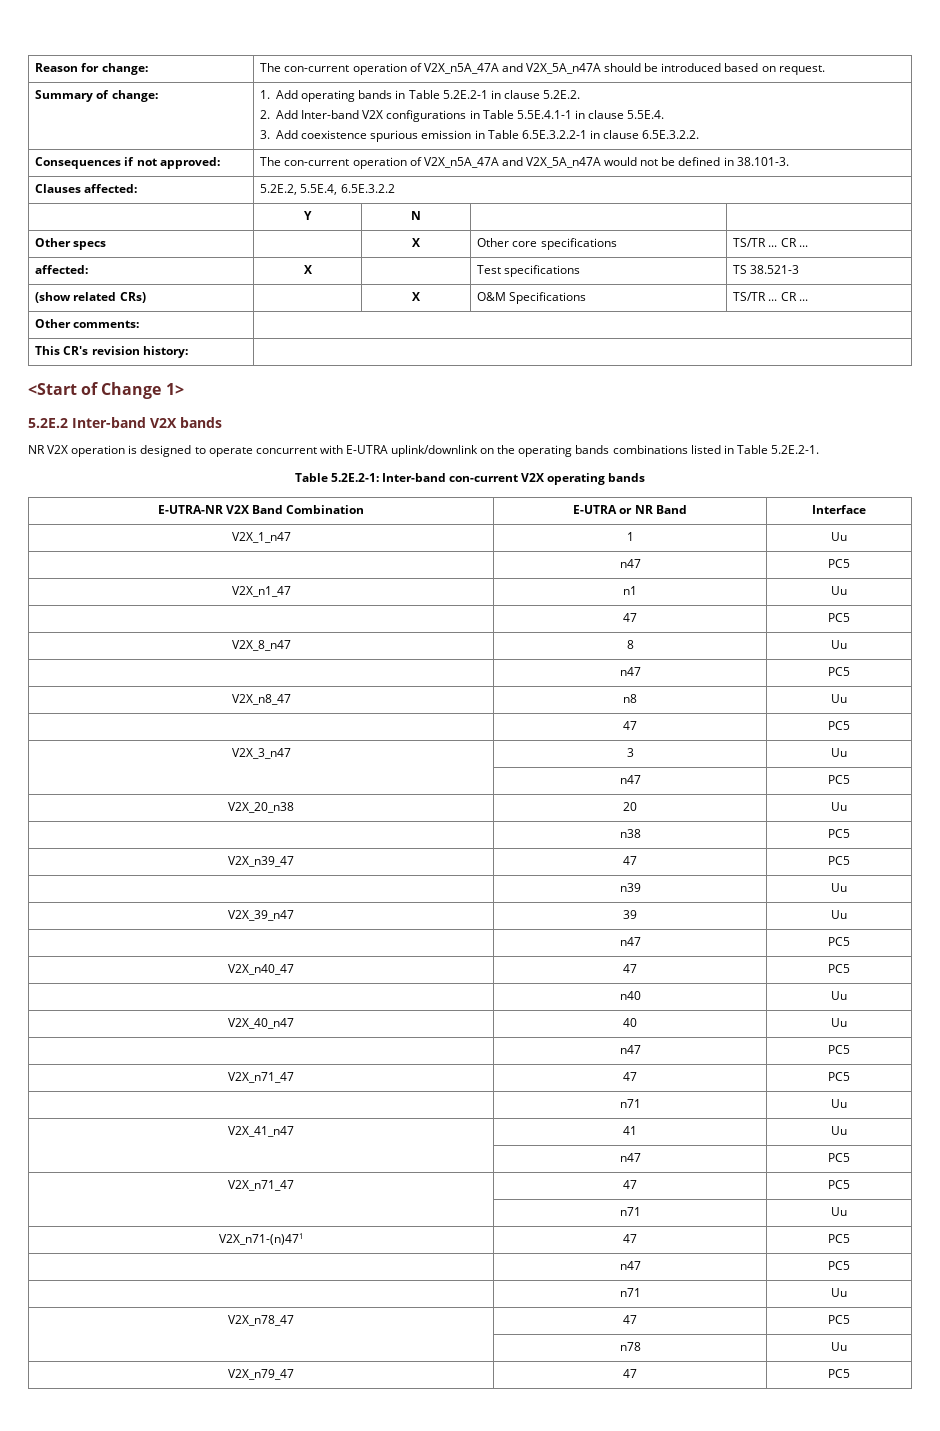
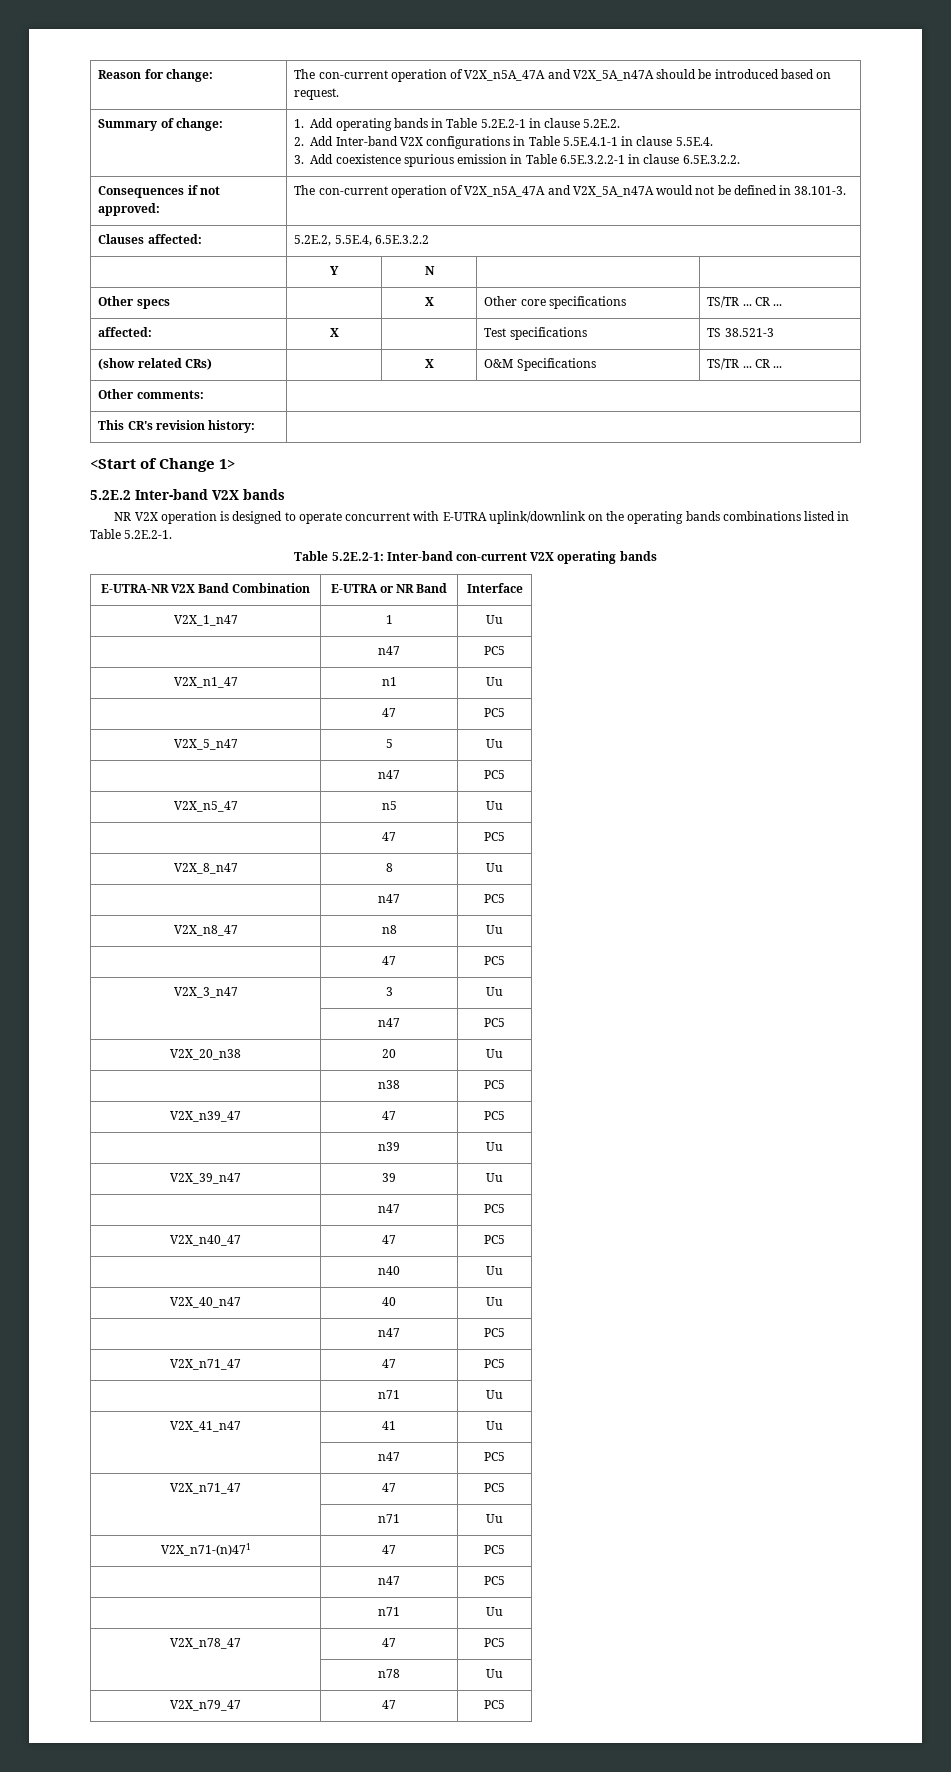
+ V2X_5_n47 | 5 | Uu
+ | n47 | PC5
+ V2X_n5_47 | n5 | Uu
+ | 47 | PC5

